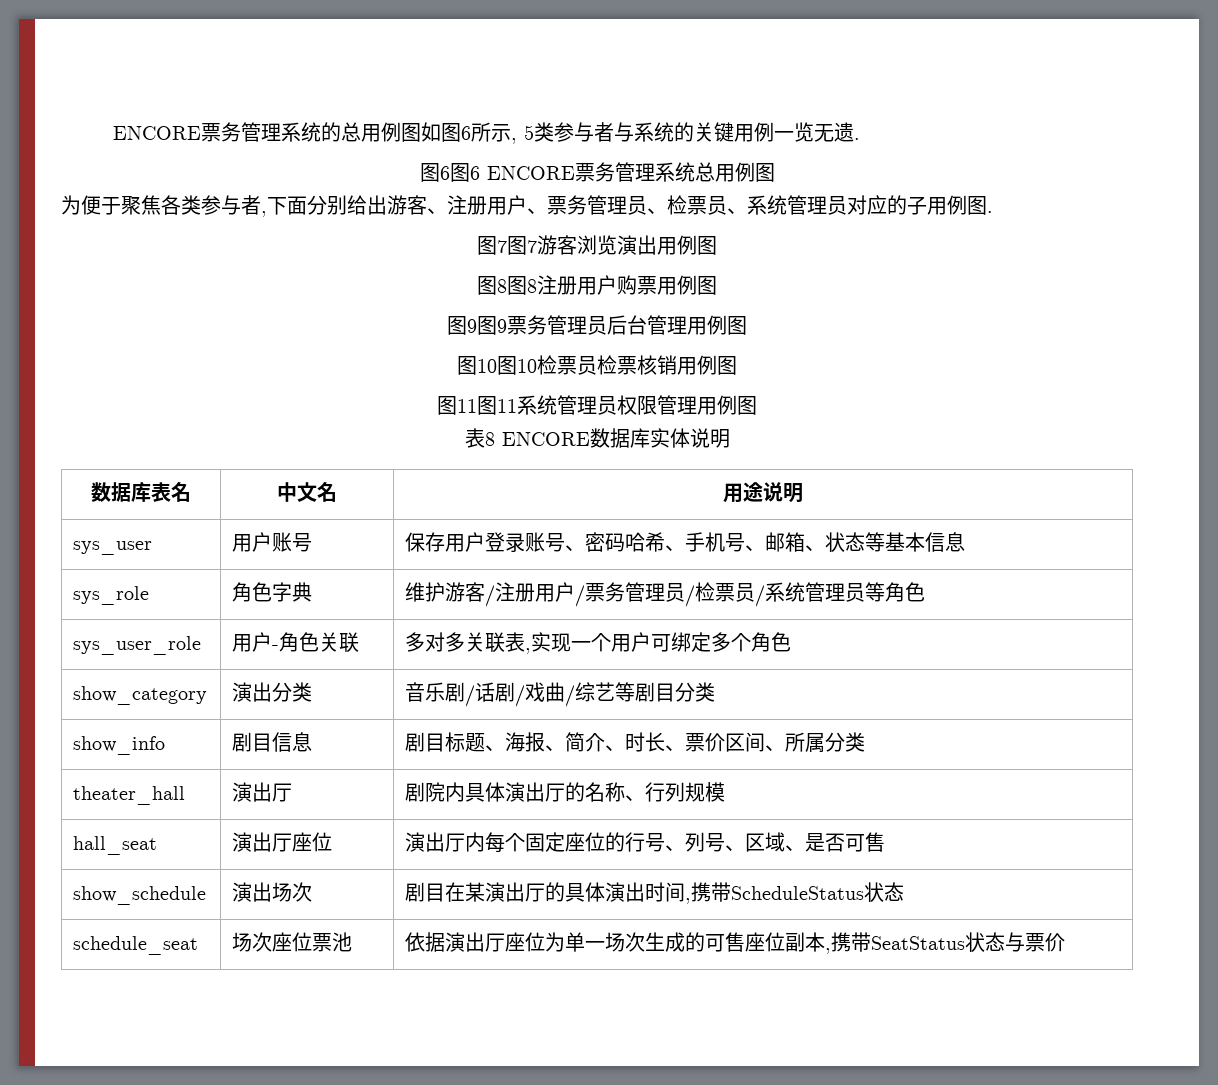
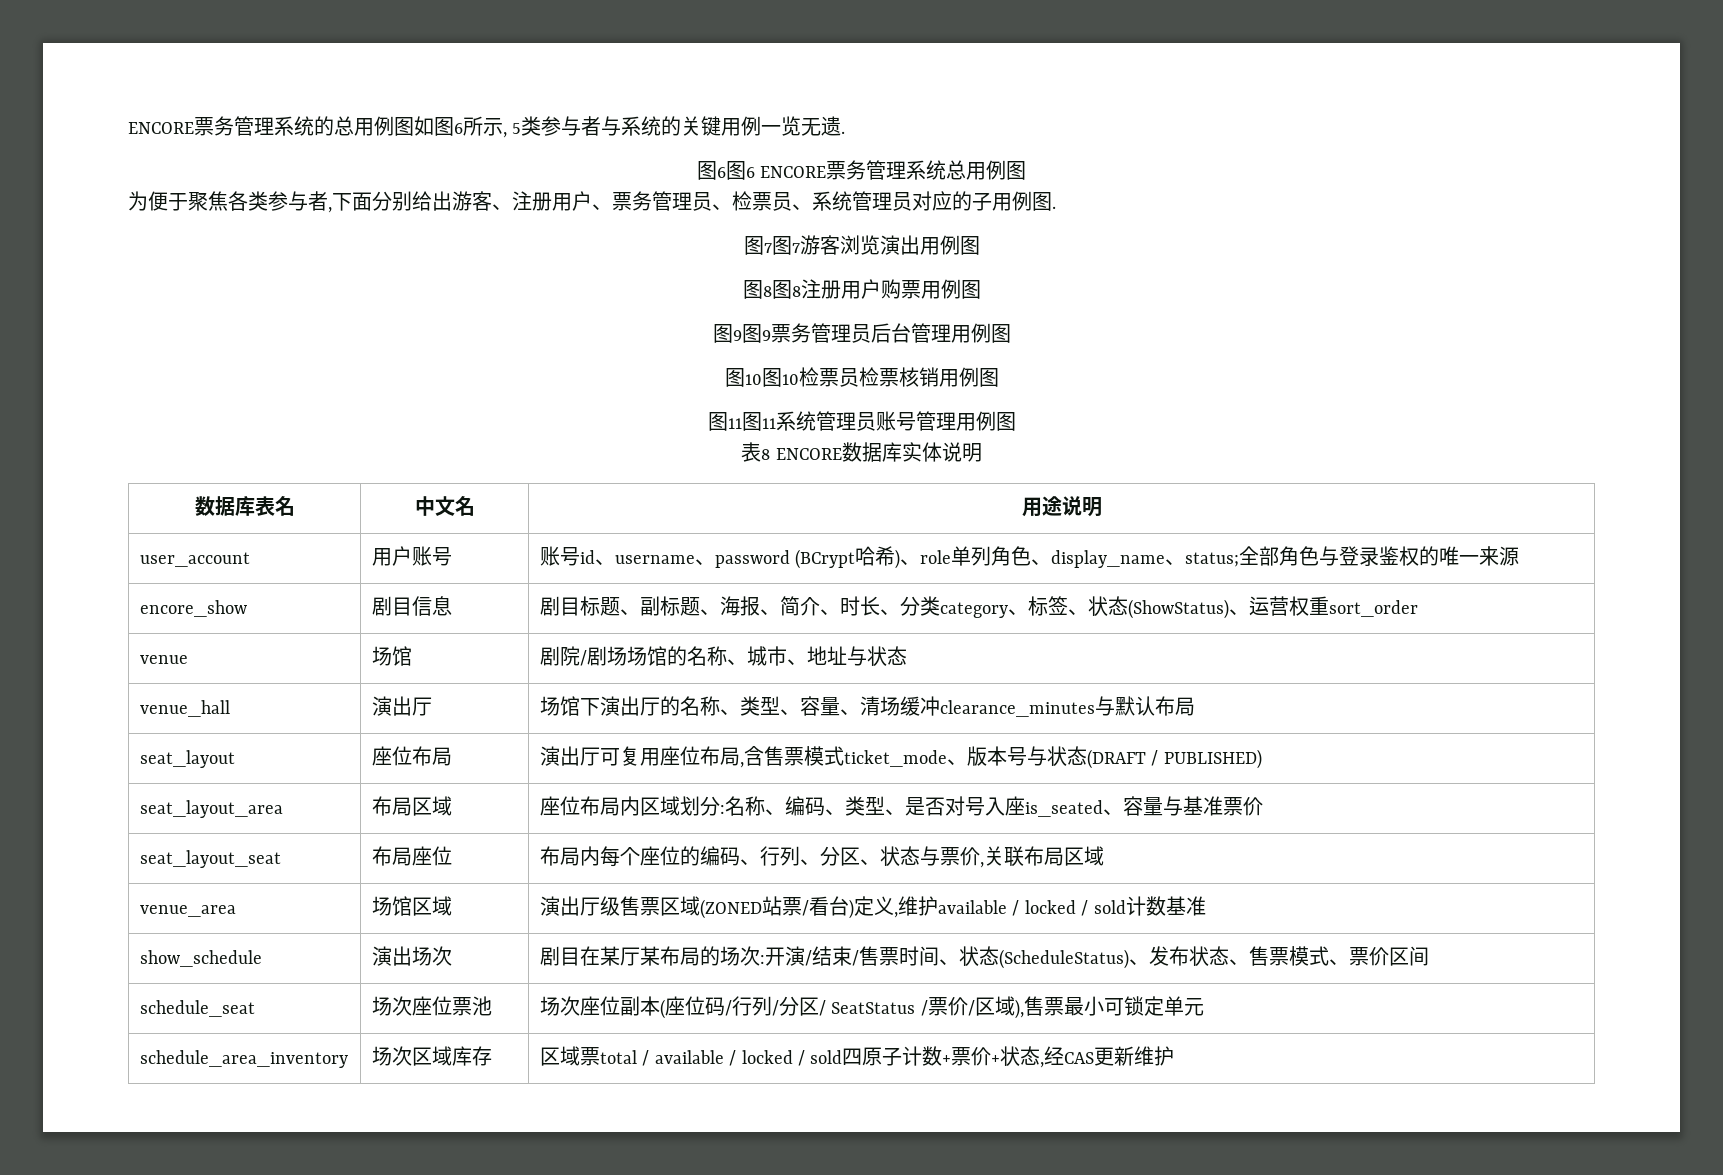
- 图11图11系统管理员权限管理用例图
+ 图11图11系统管理员账号管理用例图
- sys_user | 用户账号 | 保存用户登录账号、密码哈希、手机号、邮箱、状态等基本信息
- sys_role | 角色字典 | 维护游客/注册用户/票务管理员/检票员/系统管理员等角色
- sys_user_role | 用户-角色关联 | 多对多关联表,实现一个用户可绑定多个角色
- show_category | 演出分类 | 音乐剧/话剧/戏曲/综艺等剧目分类
- show_info | 剧目信息 | 剧目标题、海报、简介、时长、票价区间、所属分类
- theater_hall | 演出厅 | 剧院内具体演出厅的名称、行列规模
- hall_seat | 演出厅座位 | 演出厅内每个固定座位的行号、列号、区域、是否可售
+ user_account | 用户账号 | 账号id、username、password (BCrypt哈希)、role单列角色、display_name、status;全部角色与登录鉴权的唯一来源
+ encore_show | 剧目信息 | 剧目标题、副标题、海报、简介、时长、分类category、标签、状态(ShowStatus)、运营权重sort_order
+ venue | 场馆 | 剧院/剧场场馆的名称、城市、地址与状态
+ venue_hall | 演出厅 | 场馆下演出厅的名称、类型、容量、清场缓冲clearance_minutes与默认布局
+ seat_layout | 座位布局 | 演出厅可复用座位布局,含售票模式ticket_mode、版本号与状态(DRAFT / PUBLISHED)
+ seat_layout_area | 布局区域 | 座位布局内区域划分:名称、编码、类型、是否对号入座is_seated、容量与基准票价
+ seat_layout_seat | 布局座位 | 布局内每个座位的编码、行列、分区、状态与票价,关联布局区域
+ venue_area | 场馆区域 | 演出厅级售票区域(ZONED站票/看台)定义,维护available / locked / sold计数基准
- show_schedule | 演出场次 | 剧目在某演出厅的具体演出时间,携带ScheduleStatus状态
- schedule_seat | 场次座位票池 | 依据演出厅座位为单一场次生成的可售座位副本,携带SeatStatus状态与票价
+ show_schedule | 演出场次 | 剧目在某厅某布局的场次:开演/结束/售票时间、状态(ScheduleStatus)、发布状态、售票模式、票价区间
+ schedule_seat | 场次座位票池 | 场次座位副本(座位码/行列/分区/ SeatStatus /票价/区域),售票最小可锁定单元
+ schedule_area_inventory | 场次区域库存 | 区域票total / available / locked / sold四原子计数+票价+状态,经CAS更新维护

